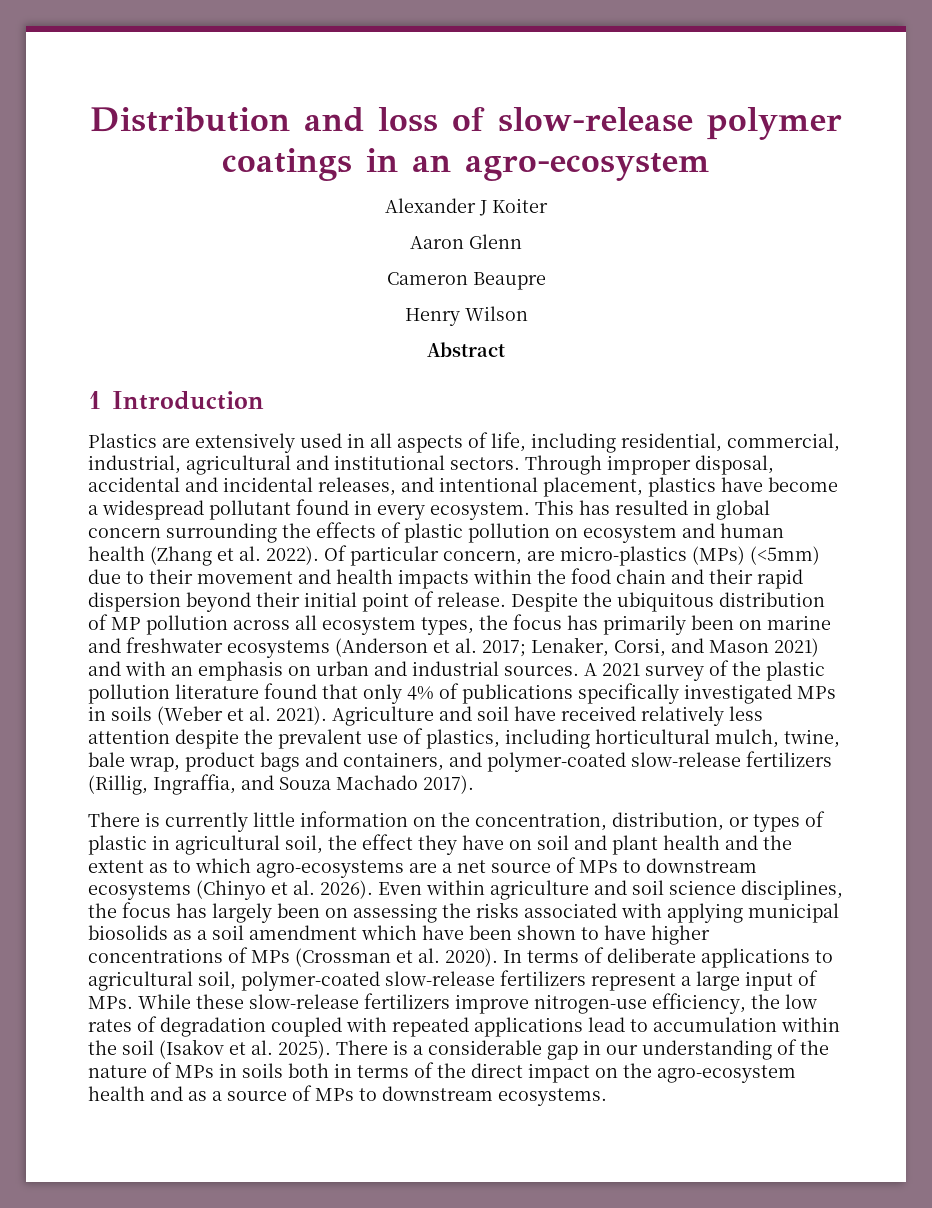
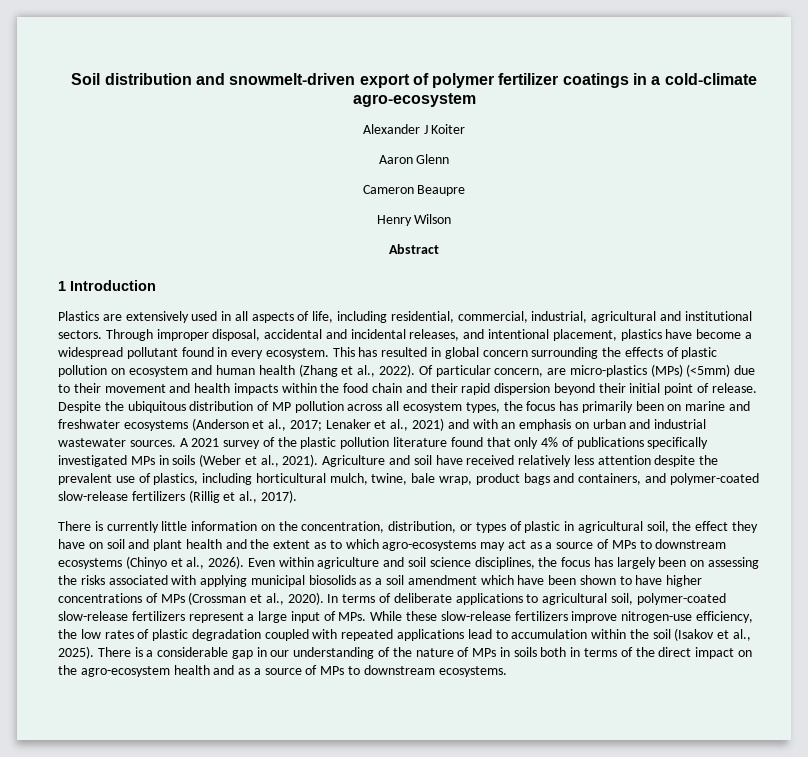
- Distribution and loss of slow-release polymer coatings in an agro-ecosystem
+ Soil distribution and snowmelt-driven export of polymer fertilizer coatings in a cold-climate agro-ecosystem
- This has resulted in global concern surrounding the effects of plastic pollution on ecosystem and human health (Zhang et al. 2022).
+ This has resulted in global concern surrounding the effects of plastic pollution on ecosystem and human health (Zhang et al., 2022).
- Despite the ubiquitous distribution of MP pollution across all ecosystem types, the focus has primarily been on marine and freshwater ecosystems (Anderson et al. 2017; Lenaker, Corsi, and Mason 2021) and with an emphasis on urban and industrial sources.
+ Despite the ubiquitous distribution of MP pollution across all ecosystem types, the focus has primarily been on marine and freshwater ecosystems (Anderson et al., 2017; Lenaker et al., 2021) and with an emphasis on urban and industrial wastewater sources.
- A 2021 survey of the plastic pollution literature found that only 4% of publications specifically investigated MPs in soils (Weber et al. 2021).
+ A 2021 survey of the plastic pollution literature found that only 4% of publications specifically investigated MPs in soils (Weber et al., 2021).
- Agriculture and soil have received relatively less attention despite the prevalent use of plastics, including horticultural mulch, twine, bale wrap, product bags and containers, and polymer-coated slow-release fertilizers (Rillig, Ingraffia, and Souza Machado 2017).
+ Agriculture and soil have received relatively less attention despite the prevalent use of plastics, including horticultural mulch, twine, bale wrap, product bags and containers, and polymer-coated slow-release fertilizers (Rillig et al., 2017).
- There is currently little information on the concentration, distribution, or types of plastic in agricultural soil, the effect they have on soil and plant health and the extent as to which agro-ecosystems are a net source of MPs to downstream ecosystems (Chinyo et al. 2026).
+ There is currently little information on the concentration, distribution, or types of plastic in agricultural soil, the effect they have on soil and plant health and the extent as to which agro-ecosystems may act as a source of MPs to downstream ecosystems (Chinyo et al., 2026).
- Even within agriculture and soil science disciplines, the focus has largely been on assessing the risks associated with applying municipal biosolids as a soil amendment which have been shown to have higher concentrations of MPs (Crossman et al. 2020).
+ Even within agriculture and soil science disciplines, the focus has largely been on assessing the risks associated with applying municipal biosolids as a soil amendment which have been shown to have higher concentrations of MPs (Crossman et al., 2020).
- In terms of deliberate applications to agricultural soil, polymer-coated slow-release fertilizers represent a large input of MPs. While these slow-release fertilizers improve nitrogen-use efficiency, the low rates of degradation coupled with repeated applications lead to accumulation within the soil (Isakov et al. 2025).
+ In terms of deliberate applications to agricultural soil, polymer-coated slow-release fertilizers represent a large input of MPs. While these slow-release fertilizers improve nitrogen-use efficiency, the low rates of plastic degradation coupled with repeated applications lead to accumulation within the soil (Isakov et al., 2025).

